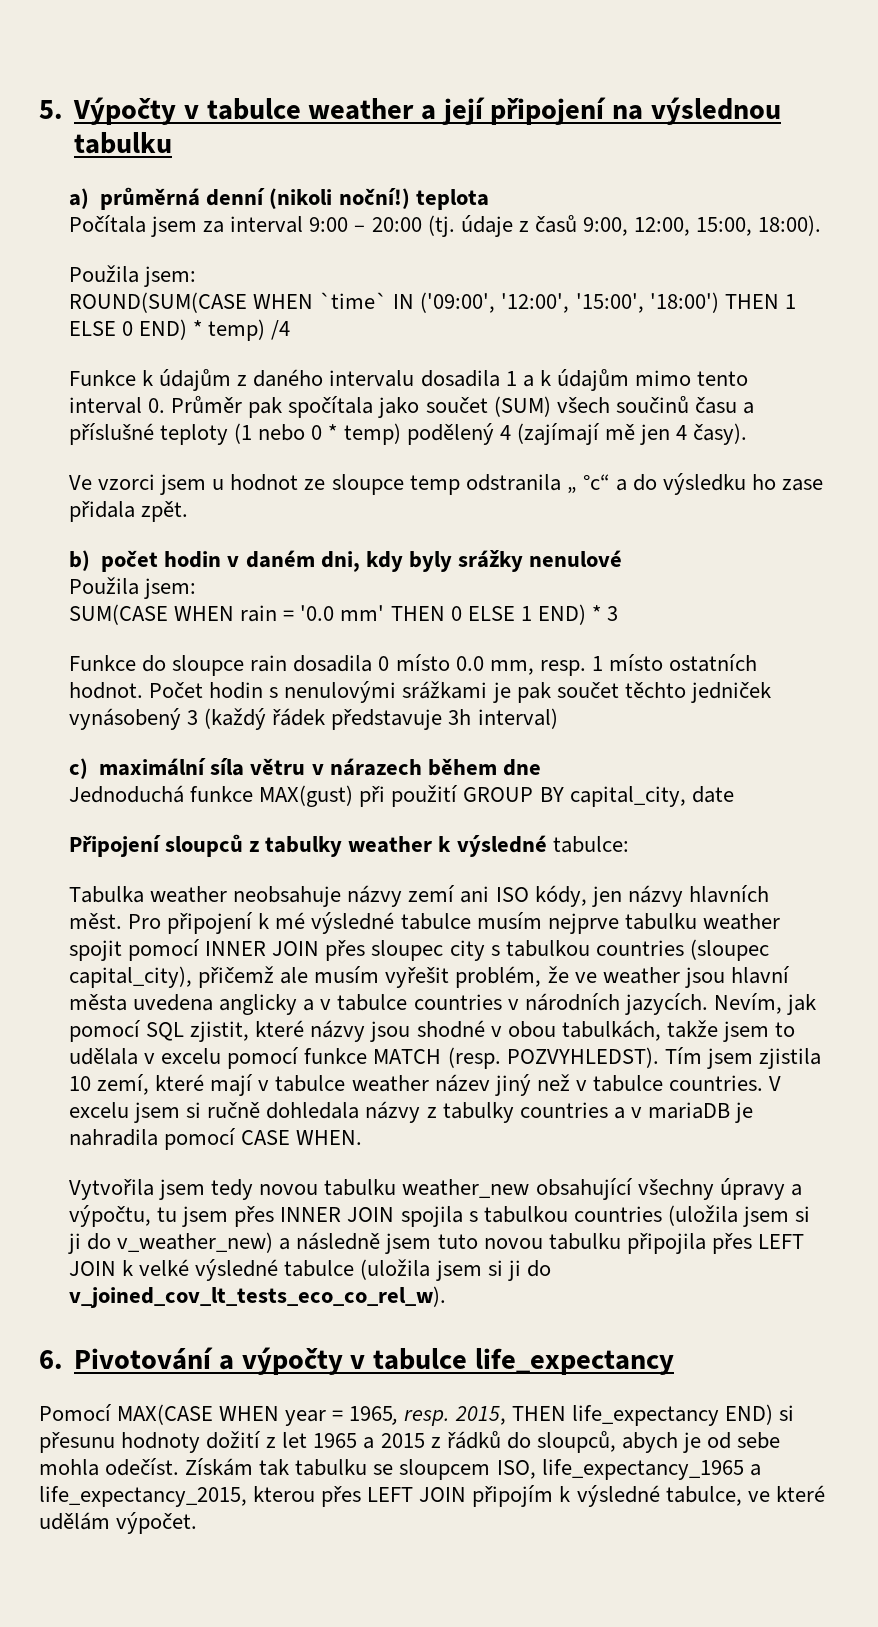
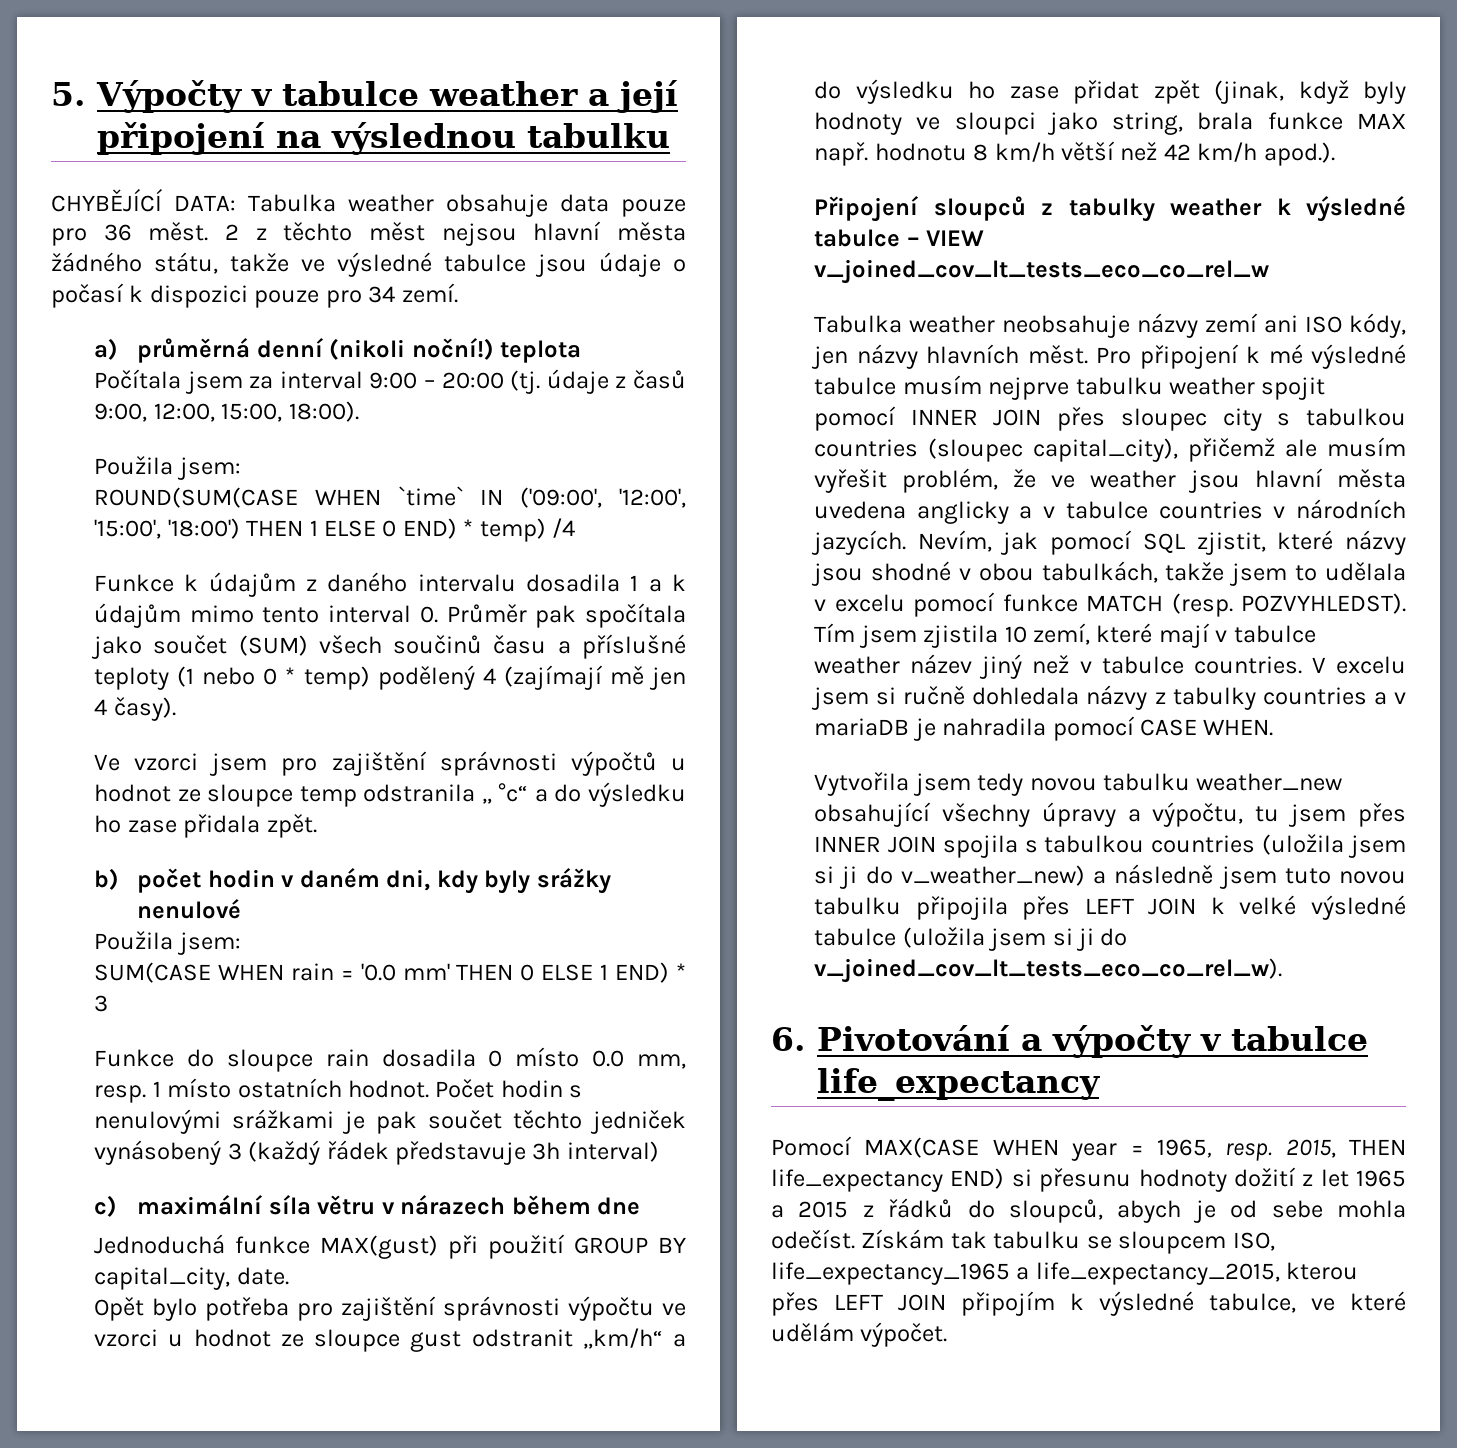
+ CHYBĚJÍCÍ DATA: Tabulka weather obsahuje data pouze pro 36 měst. 2 z těchto měst nejsou hlavní města žádného státu, takže ve výsledné tabulce jsou údaje o počasí k dispozici pouze pro 34 zemí.
- Ve vzorci jsem u hodnot ze sloupce temp odstranila „ °c“ a do výsledku ho zase přidala zpět.
+ Ve vzorci jsem pro zajištění správnosti výpočtů u hodnot ze sloupce temp odstranila „ °c“ a do výsledku ho zase přidala zpět.
- Jednoduchá funkce MAX(gust) při použití GROUP BY capital_city, date
+ Jednoduchá funkce MAX(gust) při použití GROUP BY capital_city, date.
+ Opět bylo potřeba pro zajištění správnosti výpočtu ve vzorci u hodnot ze sloupce gust odstranit „km/h“ a do výsledku ho zase přidat zpět (jinak, když byly hodnoty ve sloupci jako string, brala funkce MAX např. hodnotu 8 km/h větší než 42 km/h apod.).
- Připojení sloupců z tabulky weather k výsledné tabulce:
+ Připojení sloupců z tabulky weather k výsledné tabulce – VIEW v_joined_cov_lt_tests_eco_co_rel_w

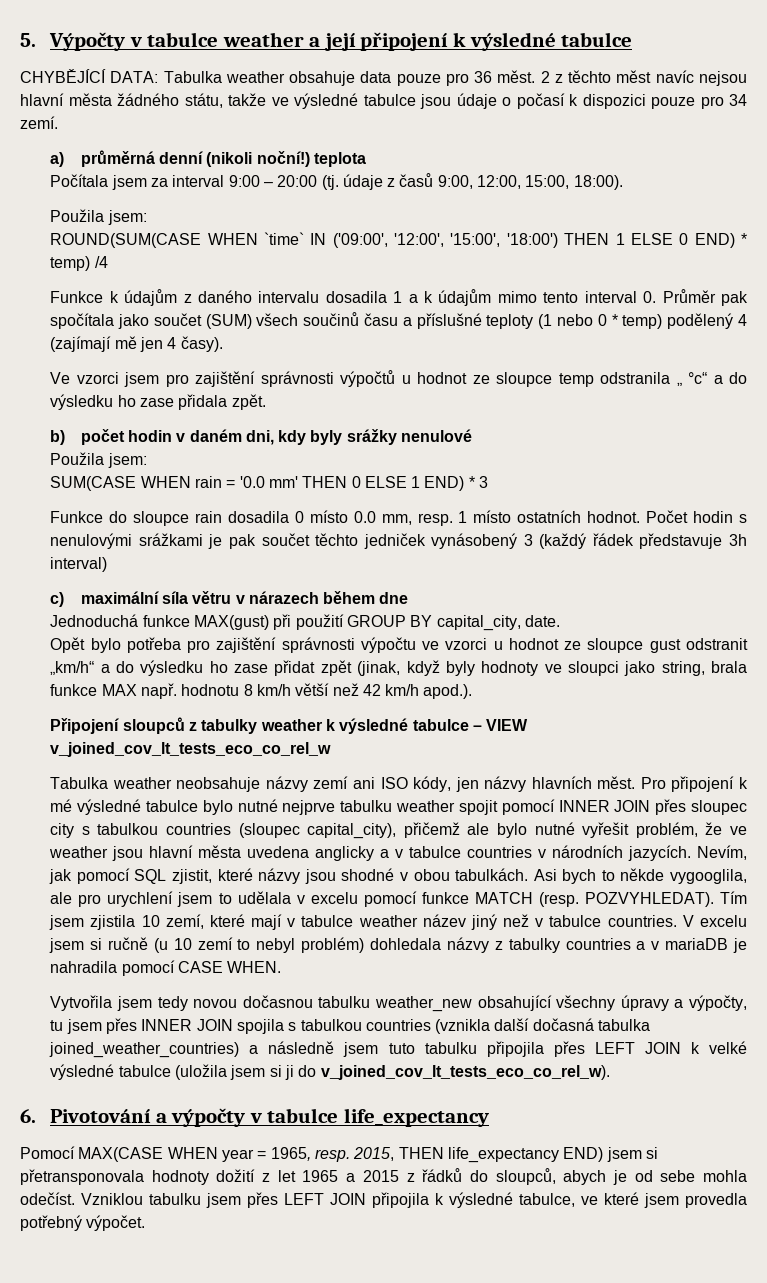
- 5. Výpočty v tabulce weather a její připojení na výslednou tabulku
+ 5. Výpočty v tabulce weather a její připojení k výsledné tabulce
- 2 z těchto měst nejsou hlavní města žádného státu, takže ve výsledné tabulce jsou údaje o počasí k dispozici pouze pro 34 zemí.
+ 2 z těchto měst navíc nejsou hlavní města žádného státu, takže ve výsledné tabulce jsou údaje o počasí k dispozici pouze pro 34 zemí.
- Pro připojení k mé výsledné tabulce musím nejprve tabulku weather spojit pomocí INNER JOIN přes sloupec city s tabulkou countries (sloupec capital_city), přičemž ale musím vyřešit problém, že ve weather jsou hlavní města uvedena anglicky a v tabulce countries v národních jazycích.
+ Pro připojení k mé výsledné tabulce bylo nutné nejprve tabulku weather spojit pomocí INNER JOIN přes sloupec city s tabulkou countries (sloupec capital_city), přičemž ale bylo nutné vyřešit problém, že ve weather jsou hlavní města uvedena anglicky a v tabulce countries v národních jazycích.
- Nevím, jak pomocí SQL zjistit, které názvy jsou shodné v obou tabulkách, takže jsem to udělala v excelu pomocí funkce MATCH (resp. POZVYHLEDST).
+ Nevím, jak pomocí SQL zjistit, které názvy jsou shodné v obou tabulkách. Asi bych to někde vygooglila, ale pro urychlení jsem to udělala v excelu pomocí funkce MATCH (resp. POZVYHLEDAT).
- V excelu jsem si ručně dohledala názvy z tabulky countries a v mariaDB je nahradila pomocí CASE WHEN.
+ V excelu jsem si ručně (u 10 zemí to nebyl problém) dohledala názvy z tabulky countries a v mariaDB je nahradila pomocí CASE WHEN.
- Vytvořila jsem tedy novou tabulku weather_new obsahující všechny úpravy a výpočtu, tu jsem přes INNER JOIN spojila s tabulkou countries (uložila jsem si ji do v_weather_new) a následně jsem tuto novou tabulku připojila přes LEFT JOIN k velké výsledné tabulce (uložila jsem si ji do v_joined_cov_lt_tests_eco_co_rel_w).
+ Vytvořila jsem tedy novou dočasnou tabulku weather_new obsahující všechny úpravy a výpočty, tu jsem přes INNER JOIN spojila s tabulkou countries (vznikla další dočasná tabulka joined_weather_countries) a následně jsem tuto tabulku připojila přes LEFT JOIN k velké výsledné tabulce (uložila jsem si ji do v_joined_cov_lt_tests_eco_co_rel_w).
- Pomocí MAX(CASE WHEN year = 1965, resp. 2015, THEN life_expectancy END) si přesunu hodnoty dožití z let 1965 a 2015 z řádků do sloupců, abych je od sebe mohla odečíst.
+ Pomocí MAX(CASE WHEN year = 1965, resp. 2015, THEN life_expectancy END) jsem si přetransponovala hodnoty dožití z let 1965 a 2015 z řádků do sloupců, abych je od sebe mohla odečíst.
- Získám tak tabulku se sloupcem ISO, life_expectancy_1965 a life_expectancy_2015, kterou přes LEFT JOIN připojím k výsledné tabulce, ve které udělám výpočet.
+ Vzniklou tabulku jsem přes LEFT JOIN připojila k výsledné tabulce, ve které jsem provedla potřebný výpočet.

